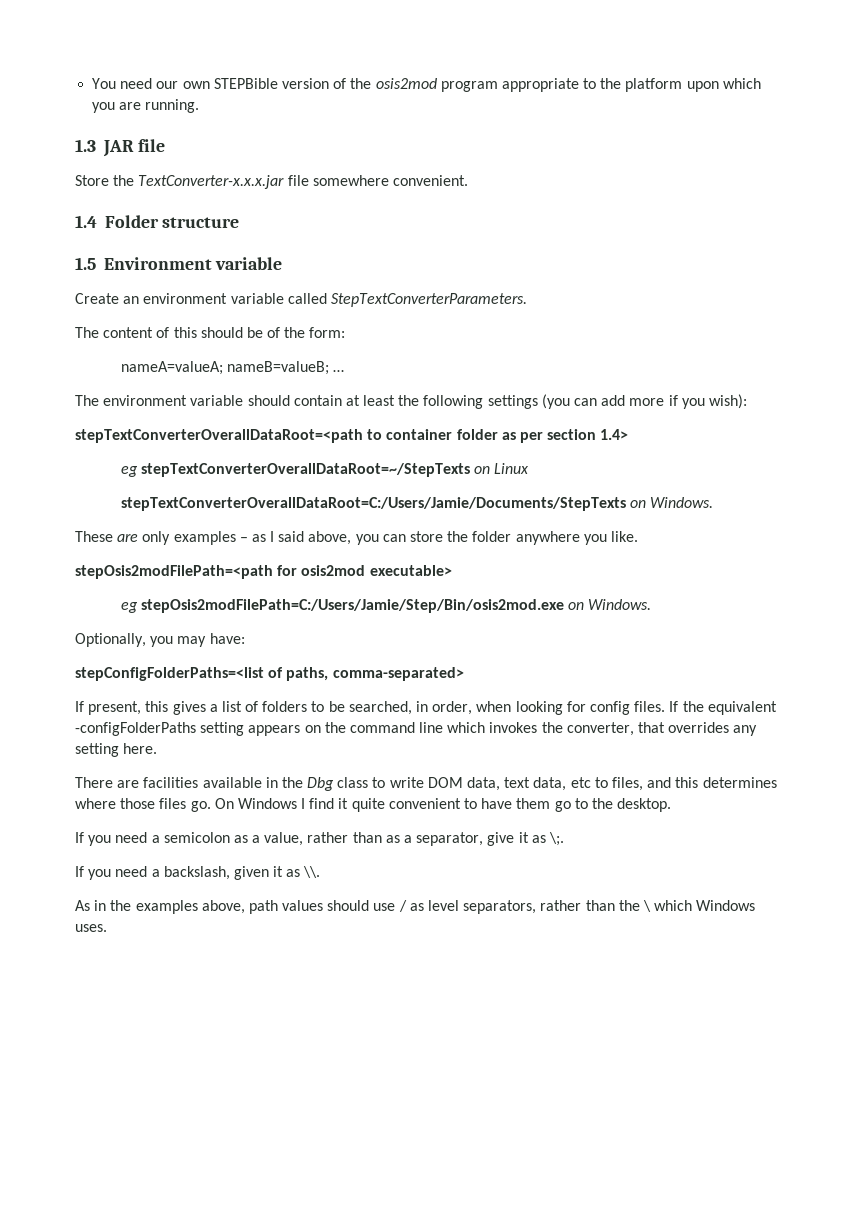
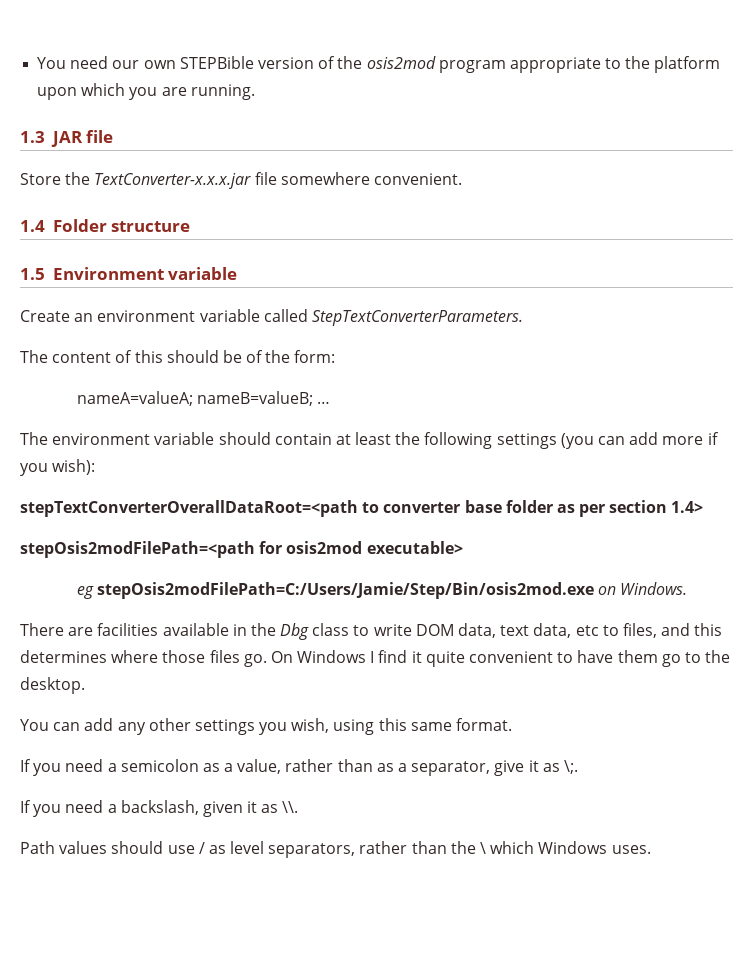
- stepTextConverterOverallDataRoot=<path to container folder as per section 1.4>
+ stepTextConverterOverallDataRoot=<path to converter base folder as per section 1.4>
- eg stepTextConverterOverallDataRoot=~/StepTexts on Linux
- stepTextConverterOverallDataRoot=C:/Users/Jamie/Documents/StepTexts on Windows.
- These are only examples – as I said above, you can store the folder anywhere you like.
- Optionally, you may have:
- stepConfigFolderPaths=<list of paths, comma-separated>
- If present, this gives a list of folders to be searched, in order, when looking for config files. If the equivalent -configFolderPaths setting appears on the command line which invokes the converter, that overrides any setting here.
+ You can add any other settings you wish, using this same format.
- As in the examples above, path values should use / as level separators, rather than the \ which Windows uses.
+ Path values should use / as level separators, rather than the \ which Windows uses.

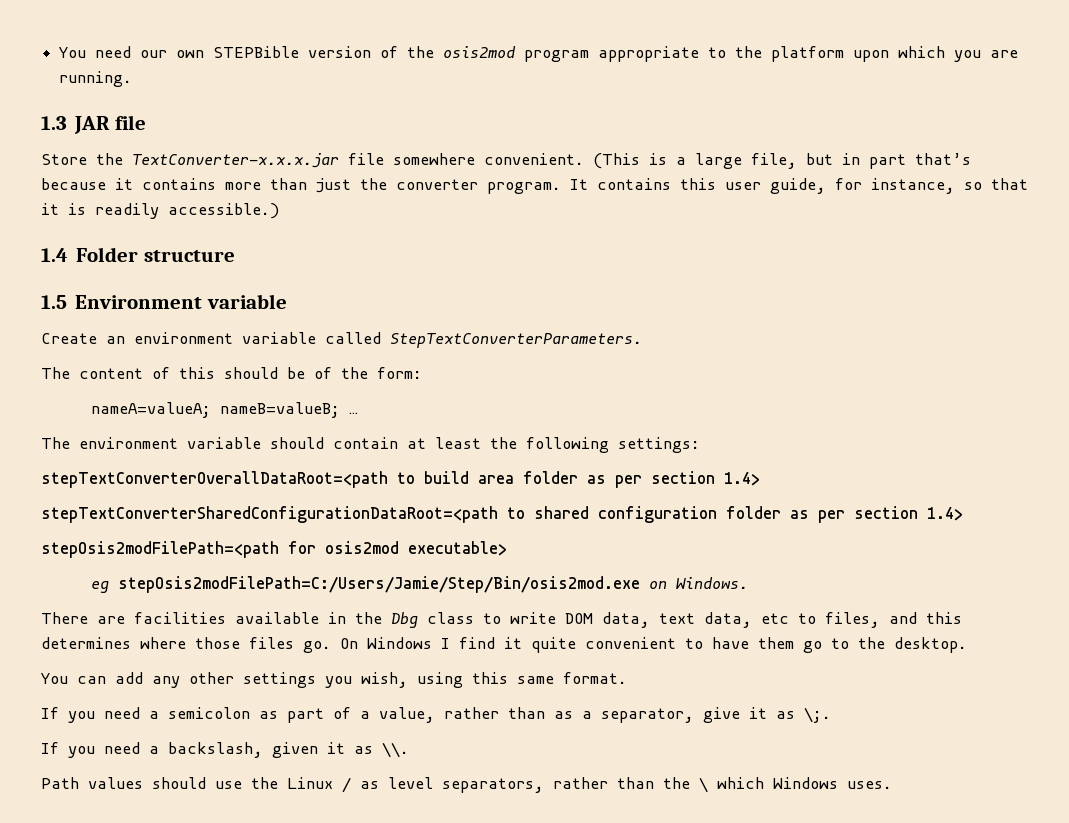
+ (This is a large file, but in part that’s because it contains more than just the converter program. It contains this user guide, for instance, so that it is readily accessible.)
- The environment variable should contain at least the following settings (you can add more if you wish):
- stepTextConverterOverallDataRoot=<path to converter base folder as per section 1.4>
+ The environment variable should contain at least the following settings:
+ stepTextConverterOverallDataRoot=<path to build area folder as per section 1.4>
+ stepTextConverterSharedConfigurationDataRoot=<path to shared configuration folder as per section 1.4>
- If you need a semicolon as a value, rather than as a separator, give it as \;.
+ If you need a semicolon as part of a value, rather than as a separator, give it as \;.
- Path values should use / as level separators, rather than the \ which Windows uses.
+ Path values should use the Linux / as level separators, rather than the \ which Windows uses.

